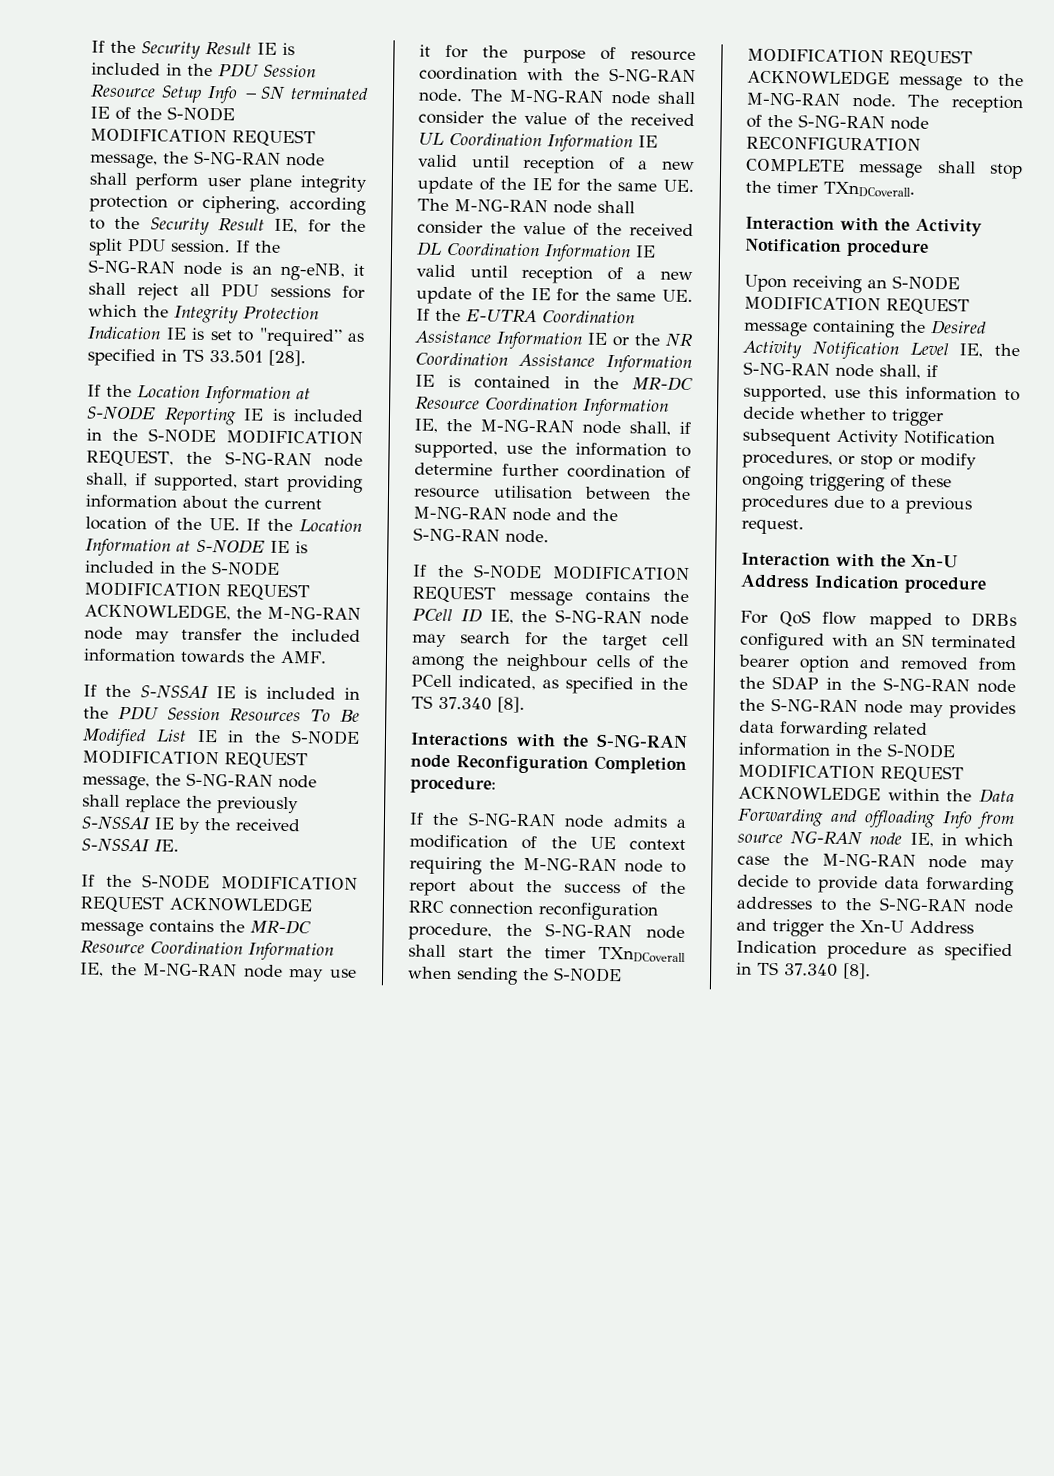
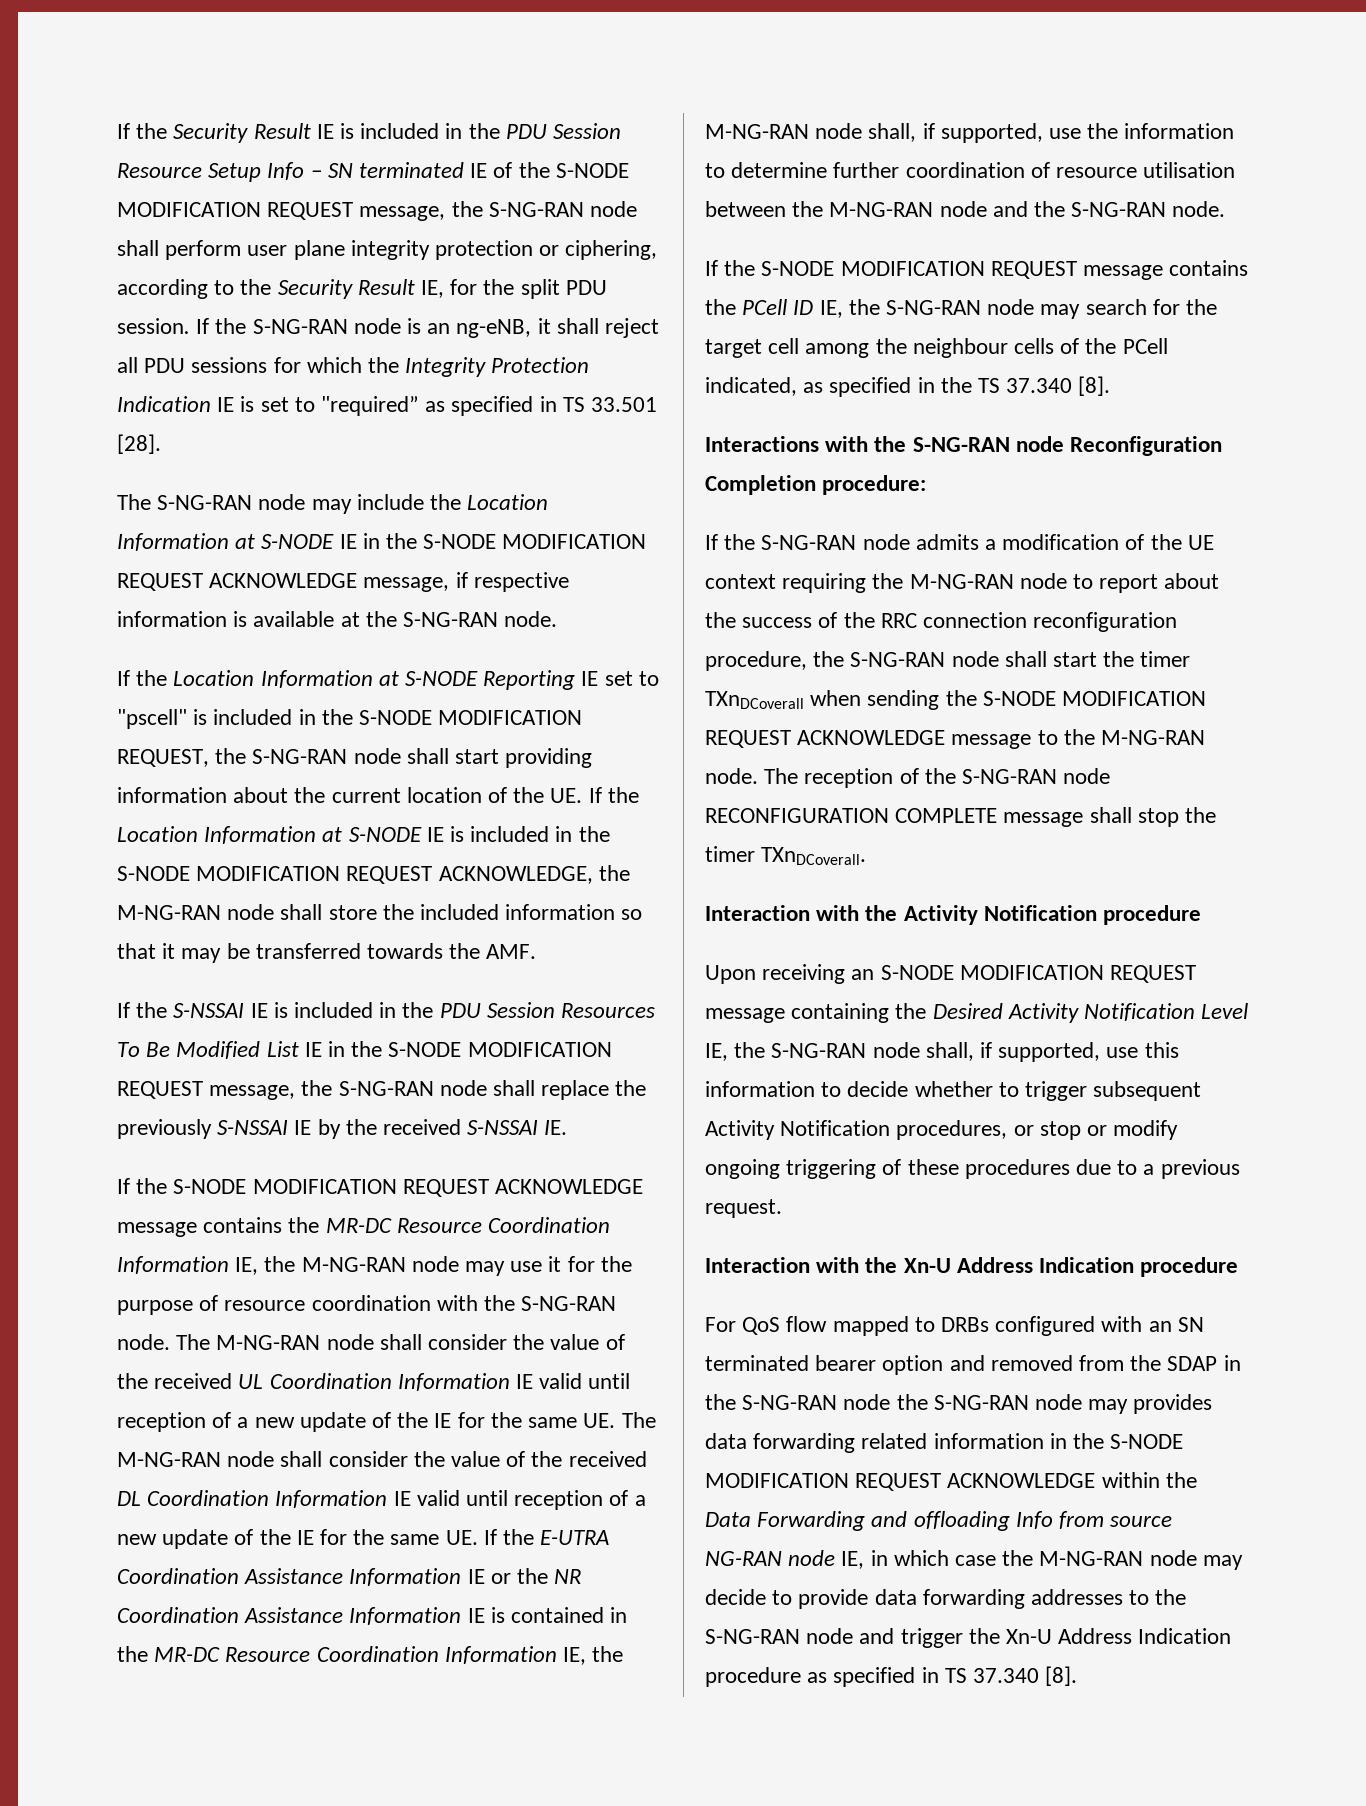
+ The S-NG-RAN node may include the Location Information at S-NODE IE in the S-NODE MODIFICATION REQUEST ACKNOWLEDGE message, if respective information is available at the S-NG-RAN node.
- If the Location Information at S-NODE Reporting IE is included in the S-NODE MODIFICATION REQUEST, the S-NG-RAN node shall, if supported, start providing information about the current location of the UE. If the Location Information at S-NODE IE is included in the S-NODE MODIFICATION REQUEST ACKNOWLEDGE, the M-NG-RAN node may transfer the included information towards the AMF.
+ If the Location Information at S-NODE Reporting IE set to "pscell" is included in the S-NODE MODIFICATION REQUEST, the S-NG-RAN node shall start providing information about the current location of the UE. If the Location Information at S-NODE IE is included in the S-NODE MODIFICATION REQUEST ACKNOWLEDGE, the M-NG-RAN node shall store the included information so that it may be transferred towards the AMF.

